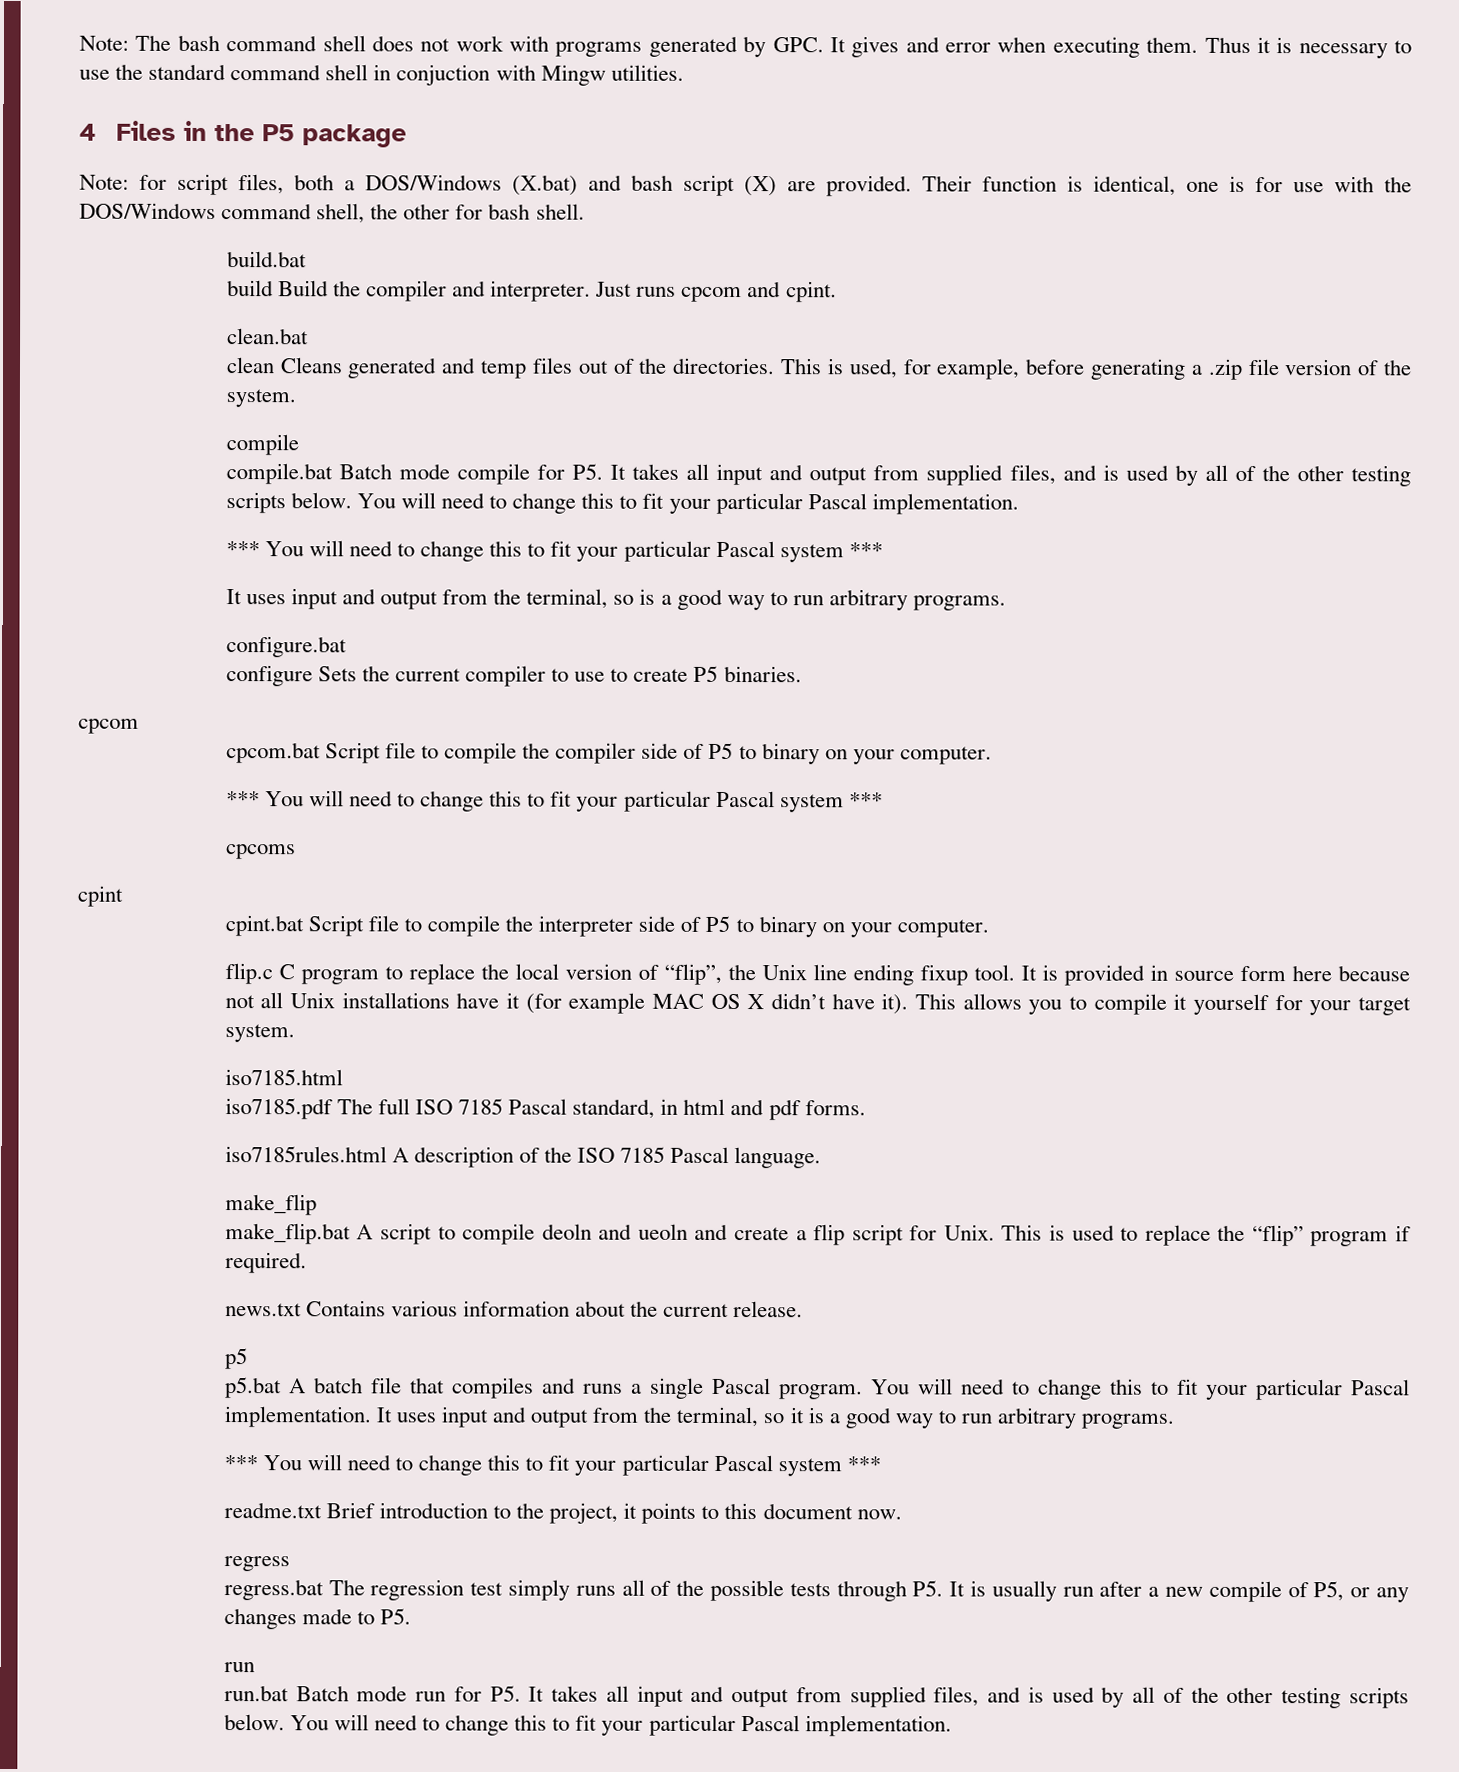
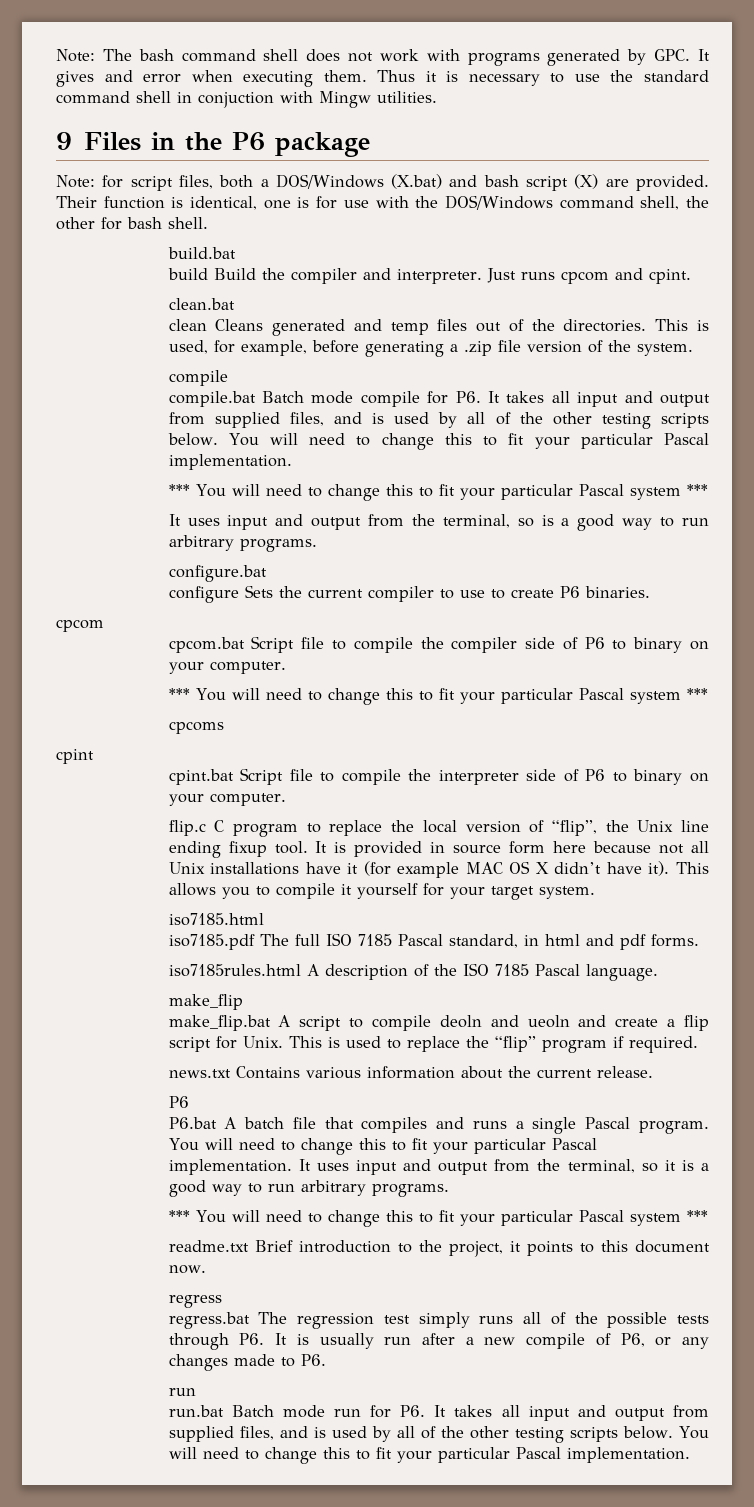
- 4 Files in the P5 package
+ 9 Files in the P6 package
- compile.bat Batch mode compile for P5. It takes all input and output from supplied files, and is used by all of the other testing scripts below.
+ compile.bat Batch mode compile for P6. It takes all input and output from supplied files, and is used by all of the other testing scripts below.
- configure Sets the current compiler to use to create P5 binaries.
+ configure Sets the current compiler to use to create P6 binaries.
- cpcom.bat Script file to compile the compiler side of P5 to binary on your computer.
+ cpcom.bat Script file to compile the compiler side of P6 to binary on your computer.
- cpint.bat Script file to compile the interpreter side of P5 to binary on your computer.
+ cpint.bat Script file to compile the interpreter side of P6 to binary on your computer.
  news.txt Contains various information about the current release.
- p5
- p5.bat A batch file that compiles and runs a single Pascal program.
+ P6
+ P6.bat A batch file that compiles and runs a single Pascal program.
- regress.bat The regression test simply runs all of the possible tests through P5. It is usually run after a new compile of P5, or any changes made to P5.
+ regress.bat The regression test simply runs all of the possible tests through P6. It is usually run after a new compile of P6, or any changes made to P6.
- run.bat Batch mode run for P5. It takes all input and output from supplied files, and is used by all of the other testing scripts below.
+ run.bat Batch mode run for P6. It takes all input and output from supplied files, and is used by all of the other testing scripts below.

